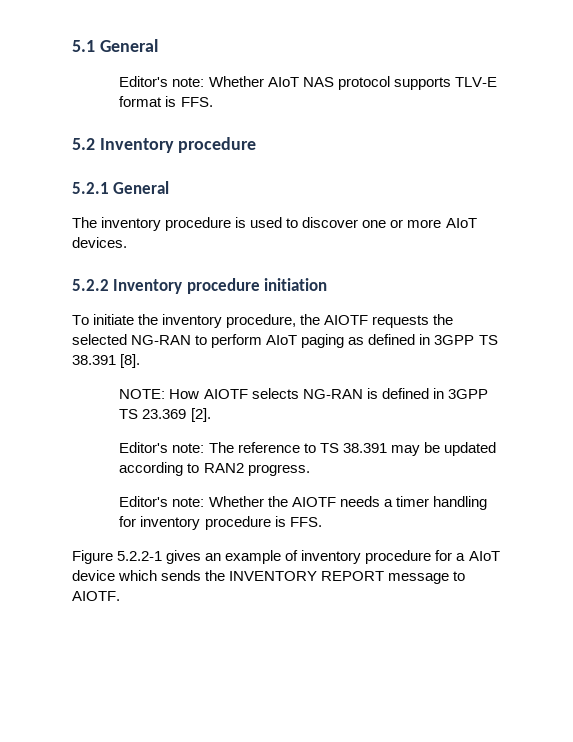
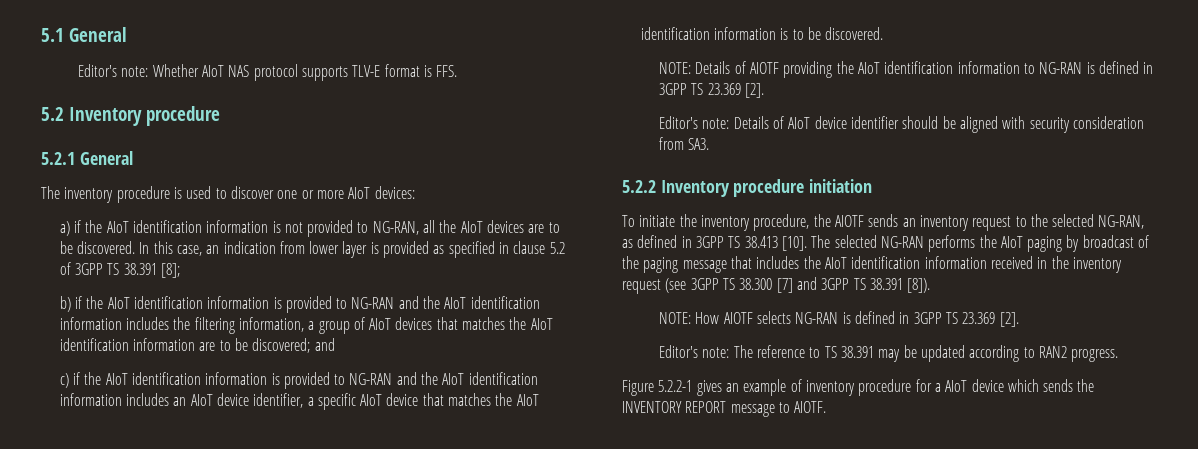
- The inventory procedure is used to discover one or more AIoT devices.
+ The inventory procedure is used to discover one or more AIoT devices:
+ a) if the AIoT identification information is not provided to NG-RAN, all the AIoT devices are to be discovered. In this case, an indication from lower layer is provided as specified in clause 5.2 of 3GPP TS 38.391 [8];
+ b) if the AIoT identification information is provided to NG-RAN and the AIoT identification information includes the filtering information, a group of AIoT devices that matches the AIoT identification information are to be discovered; and
+ c) if the AIoT identification information is provided to NG-RAN and the AIoT identification information includes an AIoT device identifier, a specific AIoT device that matches the AIoT identification information is to be discovered.
+ NOTE: Details of AIOTF providing the AIoT identification information to NG-RAN is defined in 3GPP TS 23.369 [2].
+ Editor's note: Details of AIoT device identifier should be aligned with security consideration from SA3.
- To initiate the inventory procedure, the AIOTF requests the selected NG-RAN to perform AIoT paging as defined in 3GPP TS 38.391 [8].
+ To initiate the inventory procedure, the AIOTF sends an inventory request to the selected NG-RAN, as defined in 3GPP TS 38.413 [10]. The selected NG-RAN performs the AIoT paging by broadcast of the paging message that includes the AIoT identification information received in the inventory request (see 3GPP TS 38.300 [7] and 3GPP TS 38.391 [8]).
- Editor's note: Whether the AIOTF needs a timer handling for inventory procedure is FFS.

